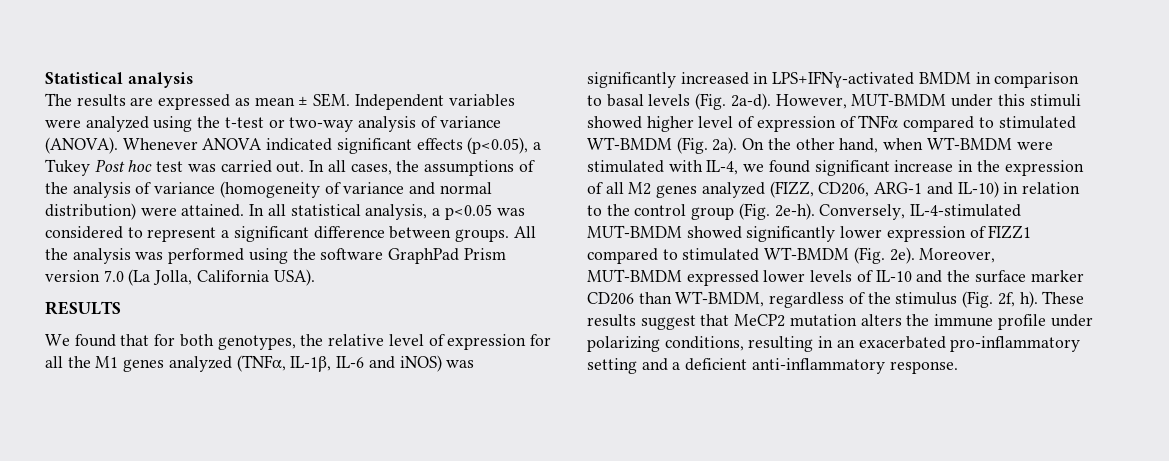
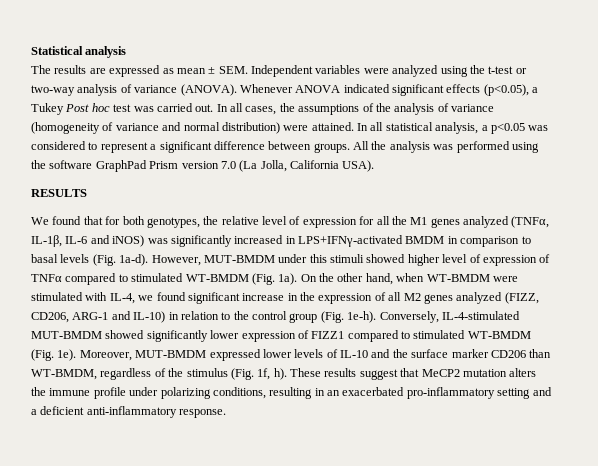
- We found that for both genotypes, the relative level of expression for all the M1 genes analyzed (TNFα, IL-1β, IL-6 and iNOS) was significantly increased in LPS+IFNγ-activated BMDM in comparison to basal levels (Fig. 2a-d).
+ We found that for both genotypes, the relative level of expression for all the M1 genes analyzed (TNFα, IL-1β, IL-6 and iNOS) was significantly increased in LPS+IFNγ-activated BMDM in comparison to basal levels (Fig. 1a-d).
- However, MUT-BMDM under this stimuli showed higher level of expression of TNFα compared to stimulated WT-BMDM (Fig. 2a).
+ However, MUT-BMDM under this stimuli showed higher level of expression of TNFα compared to stimulated WT-BMDM (Fig. 1a).
- On the other hand, when WT-BMDM were stimulated with IL-4, we found significant increase in the expression of all M2 genes analyzed (FIZZ, CD206, ARG-1 and IL-10) in relation to the control group (Fig. 2e-h).
+ On the other hand, when WT-BMDM were stimulated with IL-4, we found significant increase in the expression of all M2 genes analyzed (FIZZ, CD206, ARG-1 and IL-10) in relation to the control group (Fig. 1e-h).
- Conversely, IL-4-stimulated MUT-BMDM showed significantly lower expression of FIZZ1 compared to stimulated WT-BMDM (Fig. 2e).
+ Conversely, IL-4-stimulated MUT-BMDM showed significantly lower expression of FIZZ1 compared to stimulated WT-BMDM (Fig. 1e).
- Moreover, MUT-BMDM expressed lower levels of IL-10 and the surface marker CD206 than WT-BMDM, regardless of the stimulus (Fig. 2f, h).
+ Moreover, MUT-BMDM expressed lower levels of IL-10 and the surface marker CD206 than WT-BMDM, regardless of the stimulus (Fig. 1f, h).

